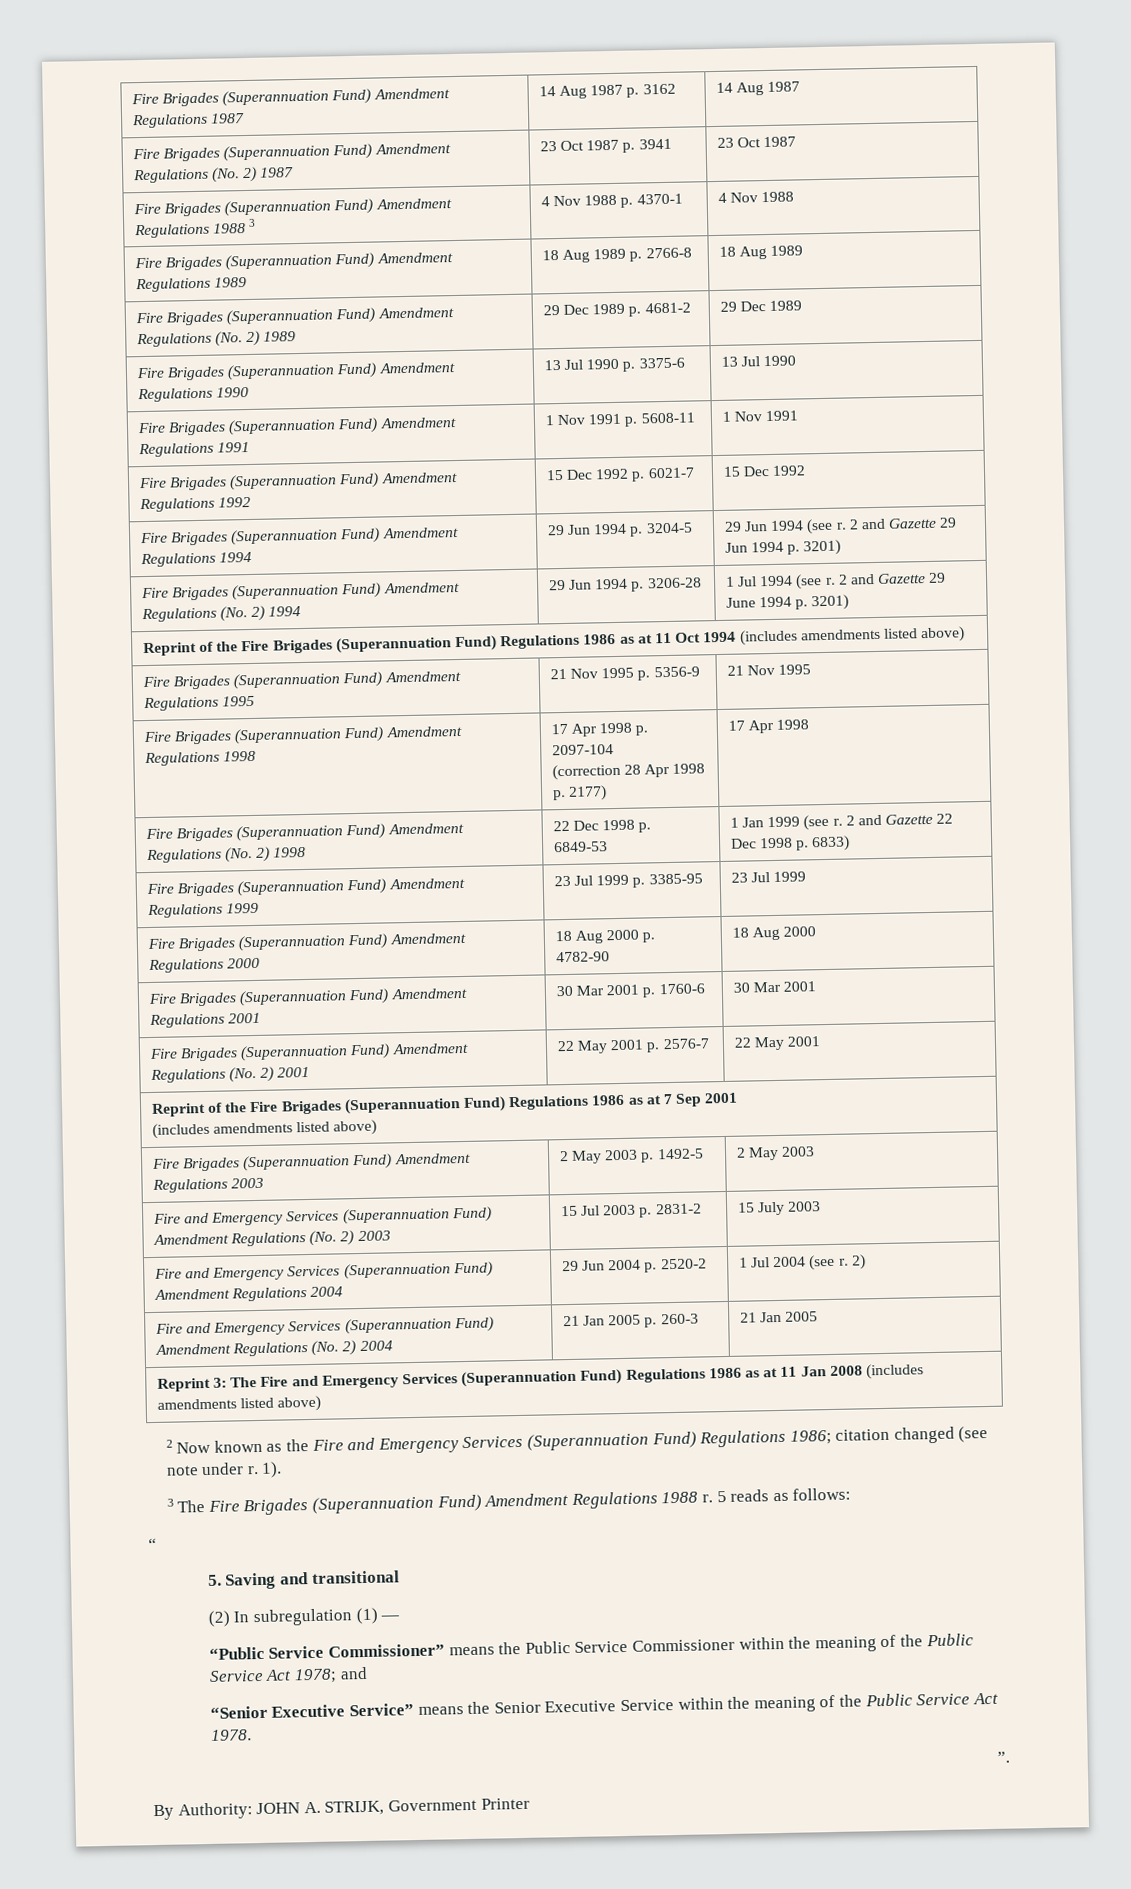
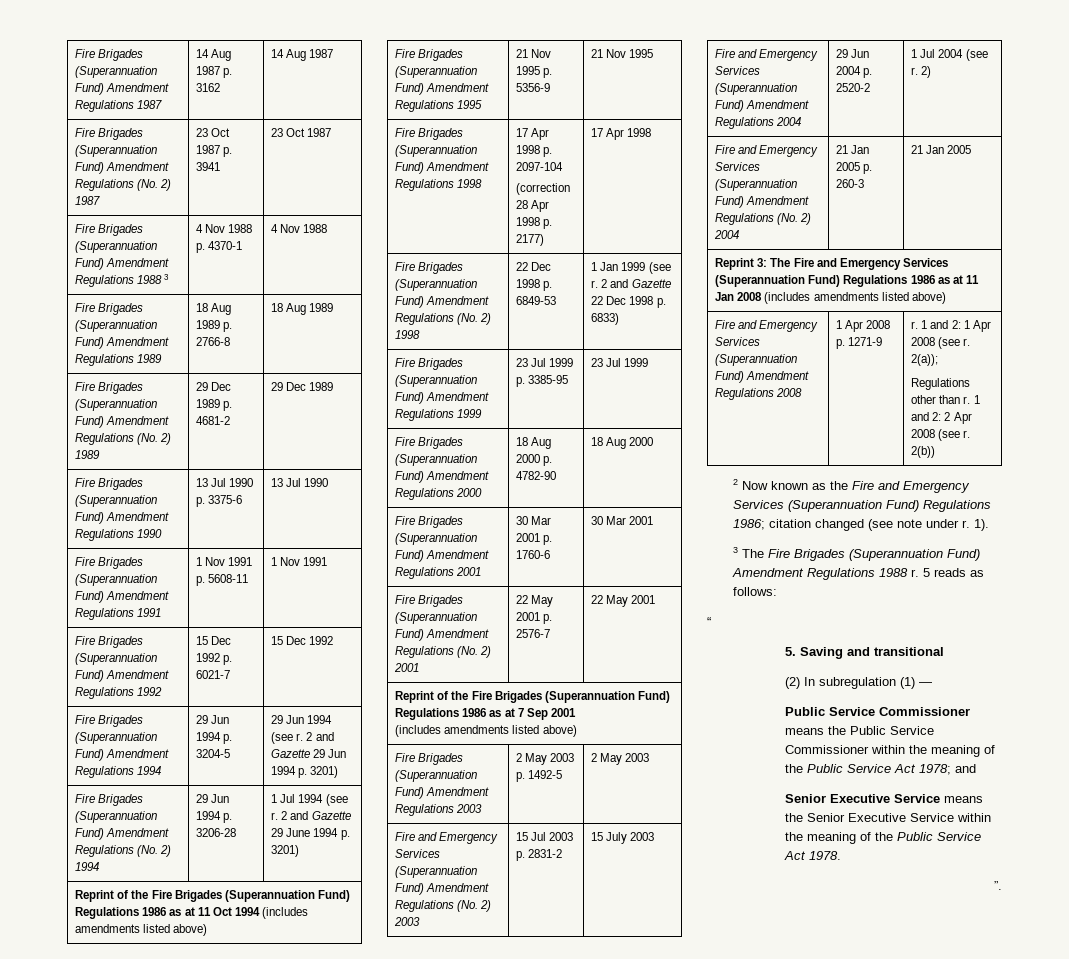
+ Fire and Emergency Services (Superannuation Fund) Amendment Regulations 2008 | 1 Apr 2008 p. 1271-9 | r. 1 and 2: 1 Apr 2008 (see r. 2(a));
+ Regulations other than r. 1 and 2: 2 Apr 2008 (see r. 2(b))
- “Public Service Commissioner” means the Public Service Commissioner within the meaning of the Public Service Act 1978; and
+ Public Service Commissioner means the Public Service Commissioner within the meaning of the Public Service Act 1978; and
- “Senior Executive Service” means the Senior Executive Service within the meaning of the Public Service Act 1978.
+ Senior Executive Service means the Senior Executive Service within the meaning of the Public Service Act 1978.
- By Authority: JOHN A. STRIJK, Government Printer

